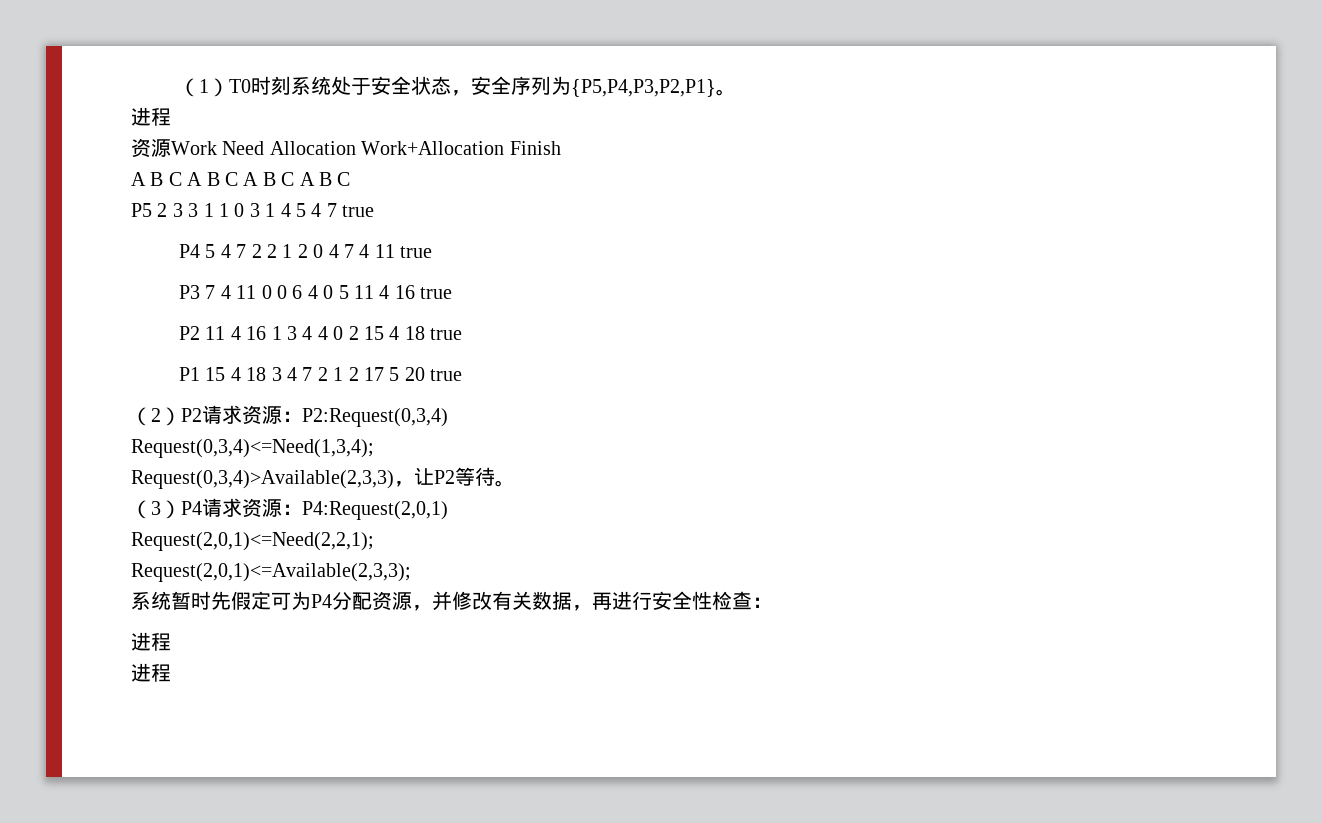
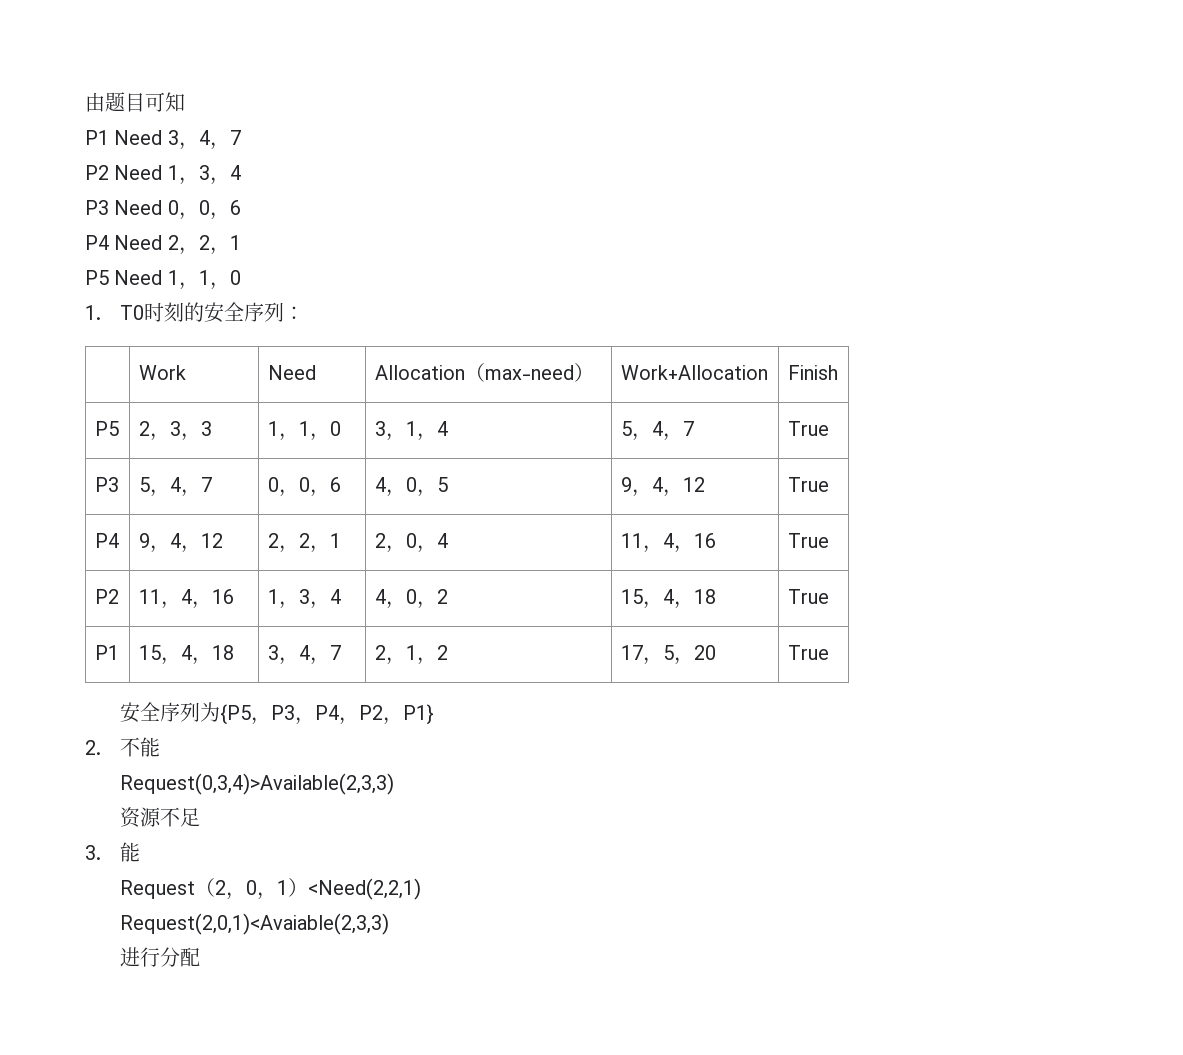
- （1）T0时刻系统处于安全状态，安全序列为{P5,P4,P3,P2,P1}。
- 进程
- 资源Work Need Allocation Work+Allocation Finish
- A B C A B C A B C A B C
- P5 2 3 3 1 1 0 3 1 4 5 4 7 true
- P4 5 4 7 2 2 1 2 0 4 7 4 11 true
- P3 7 4 11 0 0 6 4 0 5 11 4 16 true
- P2 11 4 16 1 3 4 4 0 2 15 4 18 true
- P1 15 4 18 3 4 7 2 1 2 17 5 20 true
- （2）P2请求资源：P2:Request(0,3,4)
- Request(0,3,4)<=Need(1,3,4);
- Request(0,3,4)>Available(2,3,3)，让P2等待。
- （3）P4请求资源：P4:Request(2,0,1)
- Request(2,0,1)<=Need(2,2,1);
- Request(2,0,1)<=Available(2,3,3);
- 系统暂时先假定可为P4分配资源，并修改有关数据，再进行安全性检查：
- 进程
- 进程
+ 由题目可知
+ P1 Need 3，4，7
+ P2 Need 1，3，4
+ P3 Need 0，0，6
+ P4 Need 2，2，1
+ P5 Need 1，1，0
+ 1. T0时刻的安全序列：
+ | Work | Need | Allocation（max-need） | Work+Allocation | Finish
+ P5 | 2，3，3 | 1，1，0 | 3，1，4 | 5，4，7 | True
+ P3 | 5，4，7 | 0，0，6 | 4，0，5 | 9，4，12 | True
+ P4 | 9，4，12 | 2，2，1 | 2，0，4 | 11，4，16 | True
+ P2 | 11，4，16 | 1，3，4 | 4，0，2 | 15，4，18 | True
+ P1 | 15，4，18 | 3，4，7 | 2，1，2 | 17，5，20 | True
+ 安全序列为{P5，P3，P4，P2，P1}
+ 2.不能
+ Request(0,3,4)>Available(2,3,3)
+ 资源不足
+ 3.能
+ Request（2，0，1）<Need(2,2,1)
+ Request(2,0,1)<Avaiable(2,3,3)
+ 进行分配

